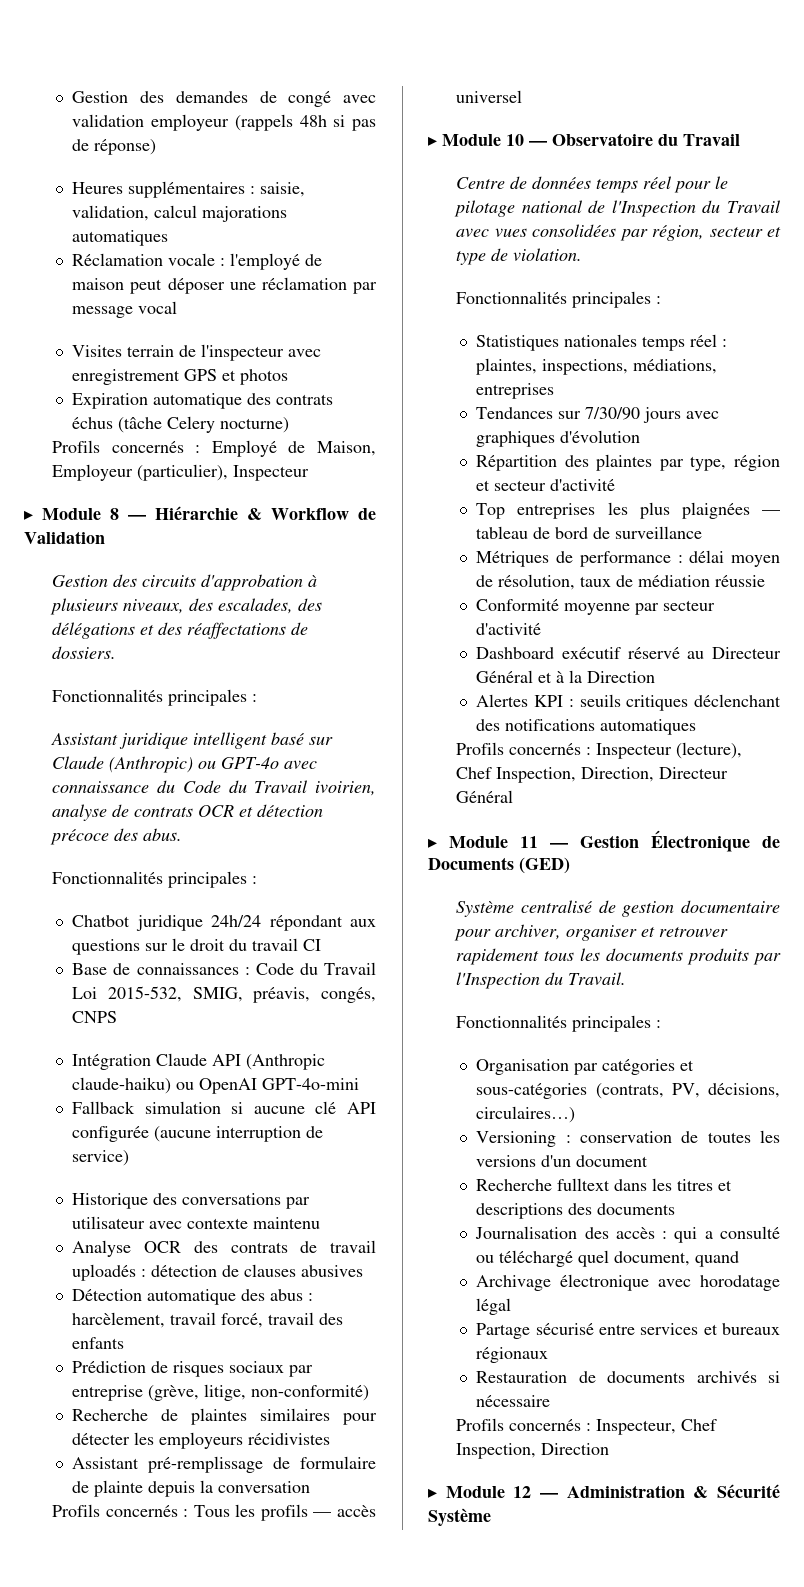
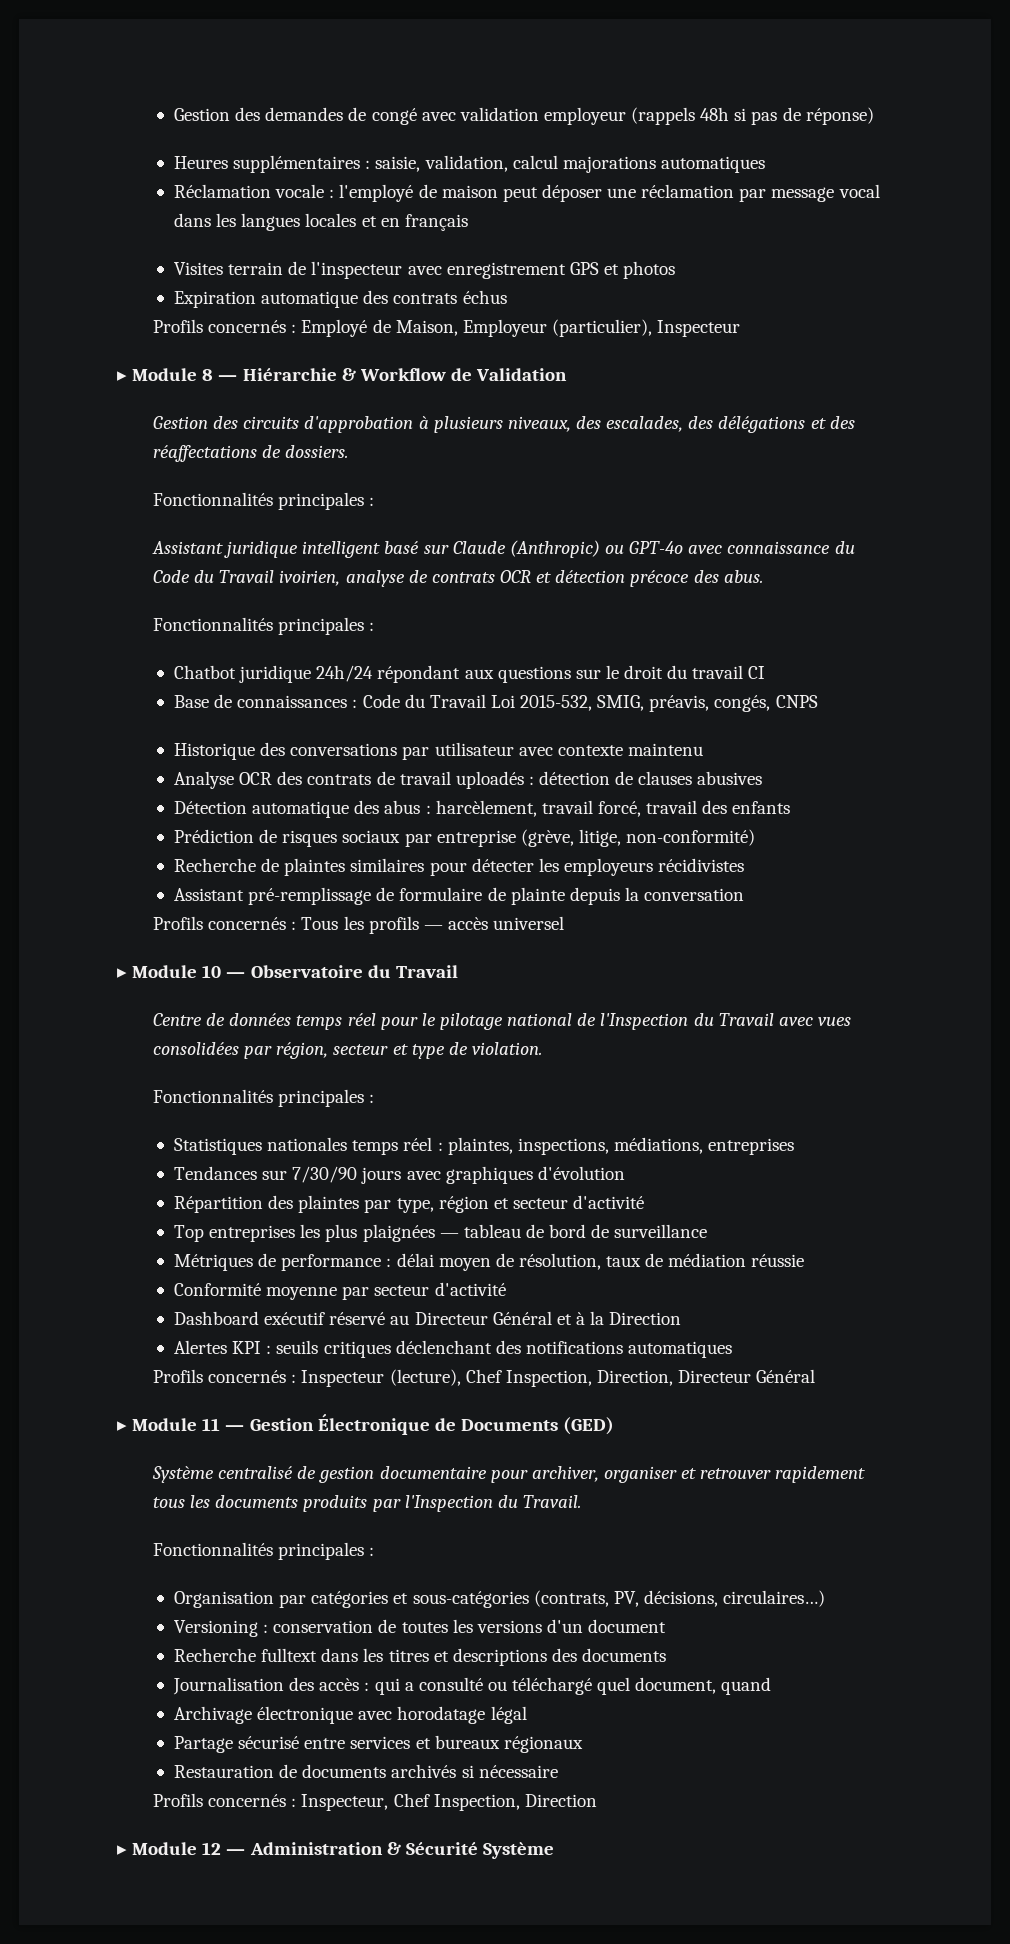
- Réclamation vocale : l'employé de maison peut déposer une réclamation par message vocal
+ Réclamation vocale : l'employé de maison peut déposer une réclamation par message vocal dans les langues locales et en français
- Expiration automatique des contrats échus (tâche Celery nocturne)
+ Expiration automatique des contrats échus
- Intégration Claude API (Anthropic claude-haiku) ou OpenAI GPT-4o-mini
- Fallback simulation si aucune clé API configurée (aucune interruption de service)

